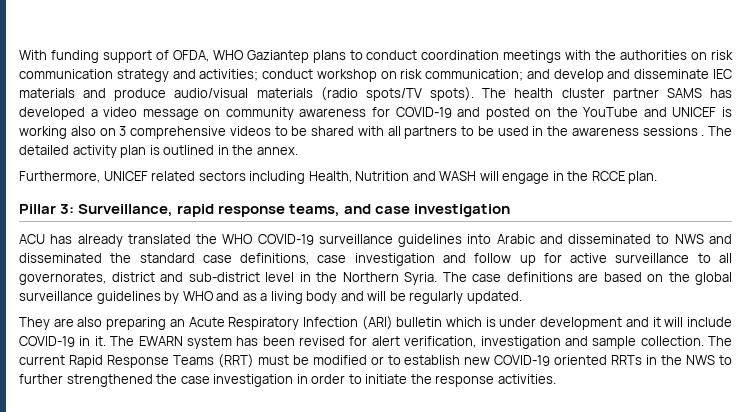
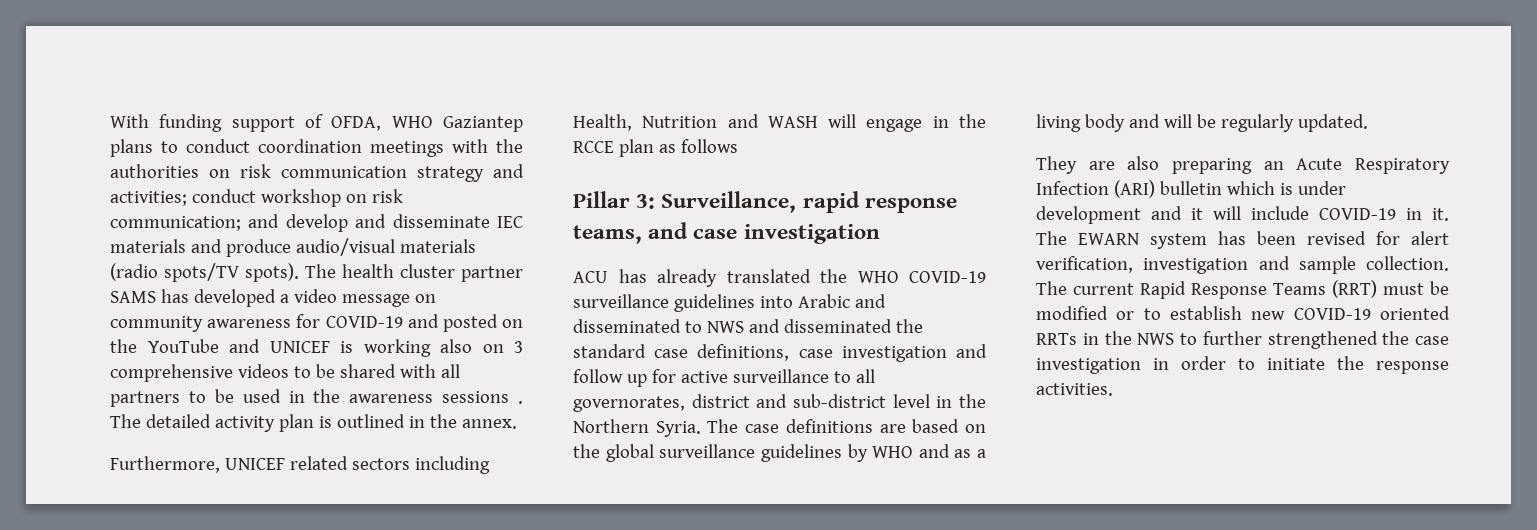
- Furthermore, UNICEF related sectors including Health, Nutrition and WASH will engage in the RCCE plan.
+ Furthermore, UNICEF related sectors including Health, Nutrition and WASH will engage in the RCCE plan as follows

